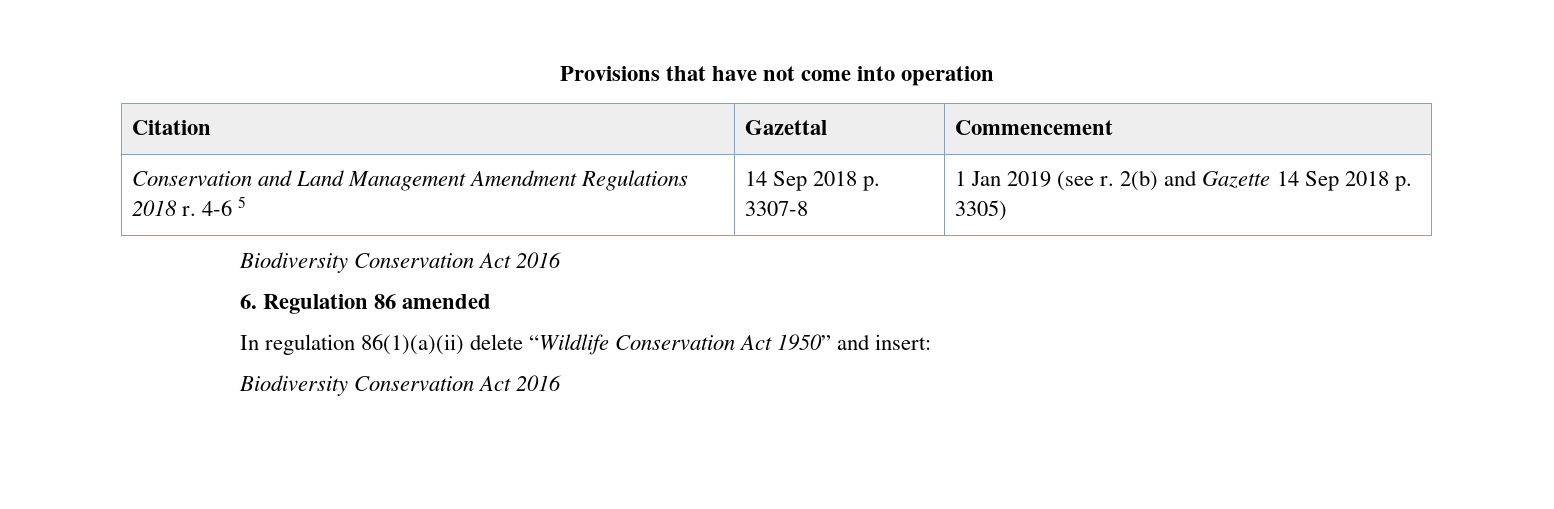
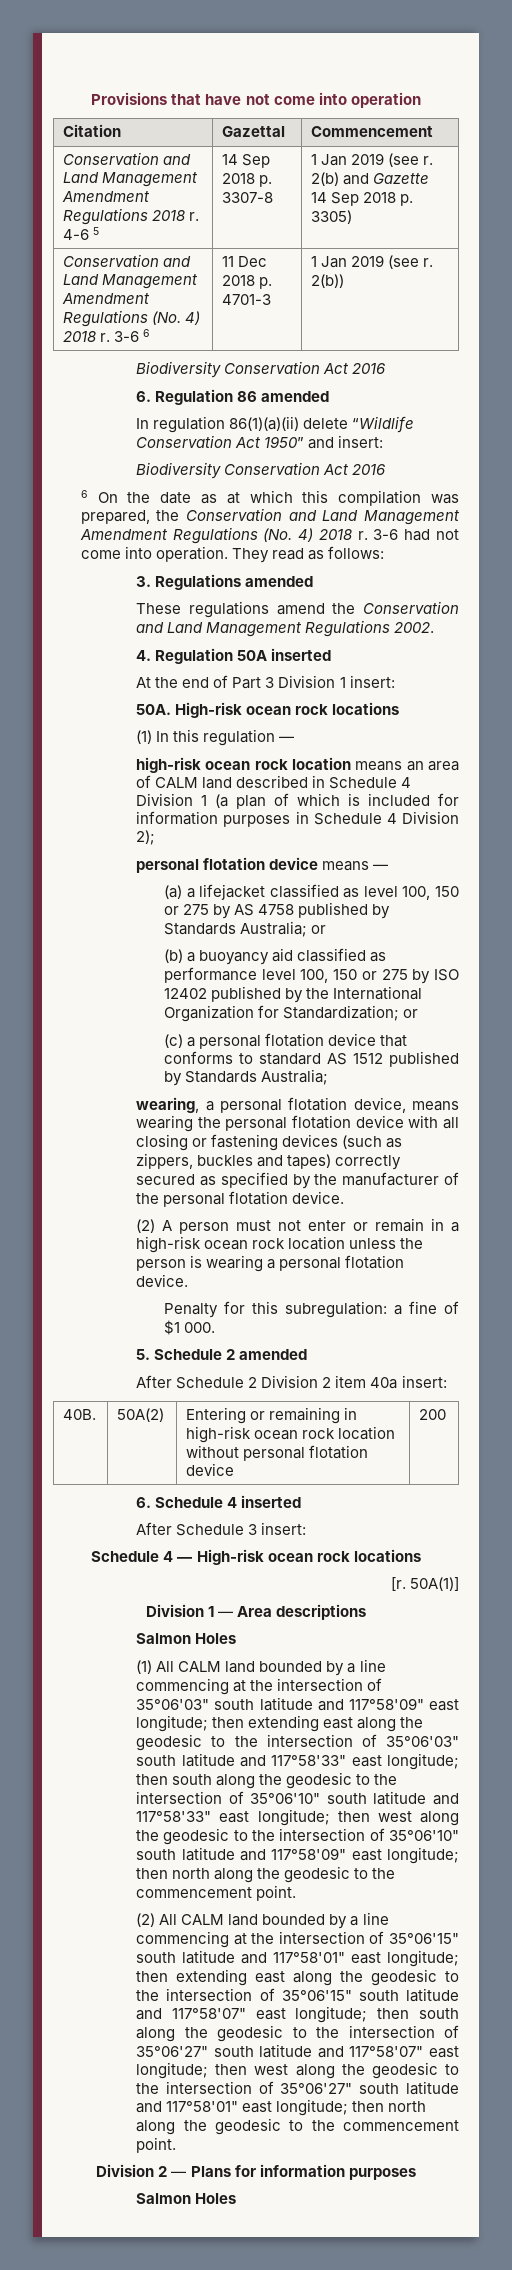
+ Conservation and Land Management Amendment Regulations (No. 4) 2018 r. 3-6 6 | 11 Dec 2018 p. 4701-3 | 1 Jan 2019 (see r. 2(b))
+ 6 On the date as at which this compilation was prepared, the Conservation and Land Management Amendment Regulations (No. 4) 2018 r. 3-6 had not come into operation. They read as follows:
+ 3. Regulations amended
+ These regulations amend the Conservation and Land Management Regulations 2002.
+ 4. Regulation 50A inserted
+ At the end of Part 3 Division 1 insert:
+ 50A. High-risk ocean rock locations
+ (1) In this regulation —
+ high-risk ocean rock location means an area of CALM land described in Schedule 4 Division 1 (a plan of which is included for information purposes in Schedule 4 Division 2);
+ personal flotation device means —
+ (a) a lifejacket classified as level 100, 150 or 275 by AS 4758 published by Standards Australia; or
+ (b) a buoyancy aid classified as performance level 100, 150 or 275 by ISO 12402 published by the International Organization for Standardization; or
+ (c) a personal flotation device that conforms to standard AS 1512 published by Standards Australia;
+ wearing, a personal flotation device, means wearing the personal flotation device with all closing or fastening devices (such as zippers, buckles and tapes) correctly secured as specified by the manufacturer of the personal flotation device.
+ (2) A person must not enter or remain in a high-risk ocean rock location unless the person is wearing a personal flotation device.
+ Penalty for this subregulation: a fine of $1 000.
+ 5. Schedule 2 amended
+ After Schedule 2 Division 2 item 40a insert:
+ 40B. | 50A(2) | Entering or remaining in high-risk ocean rock location without personal flotation device | 200
+ 6. Schedule 4 inserted
+ After Schedule 3 insert:
+ Schedule 4 — High-risk ocean rock locations
+ [r. 50A(1)]
+ Division 1 — Area descriptions
+ Salmon Holes
+ (1) All CALM land bounded by a line commencing at the intersection of 35°06'03" south latitude and 117°58'09" east longitude; then extending east along the geodesic to the intersection of 35°06'03" south latitude and 117°58'33" east longitude; then south along the geodesic to the intersection of 35°06'10" south latitude and 117°58'33" east longitude; then west along the geodesic to the intersection of 35°06'10" south latitude and 117°58'09" east longitude; then north along the geodesic to the commencement point.
+ (2) All CALM land bounded by a line commencing at the intersection of 35°06'15" south latitude and 117°58'01" east longitude; then extending east along the geodesic to the intersection of 35°06'15" south latitude and 117°58'07" east longitude; then south along the geodesic to the intersection of 35°06'27" south latitude and 117°58'07" east longitude; then west along the geodesic to the intersection of 35°06'27" south latitude and 117°58'01" east longitude; then north along the geodesic to the commencement point.
+ Division 2 — Plans for information purposes
+ Salmon Holes

